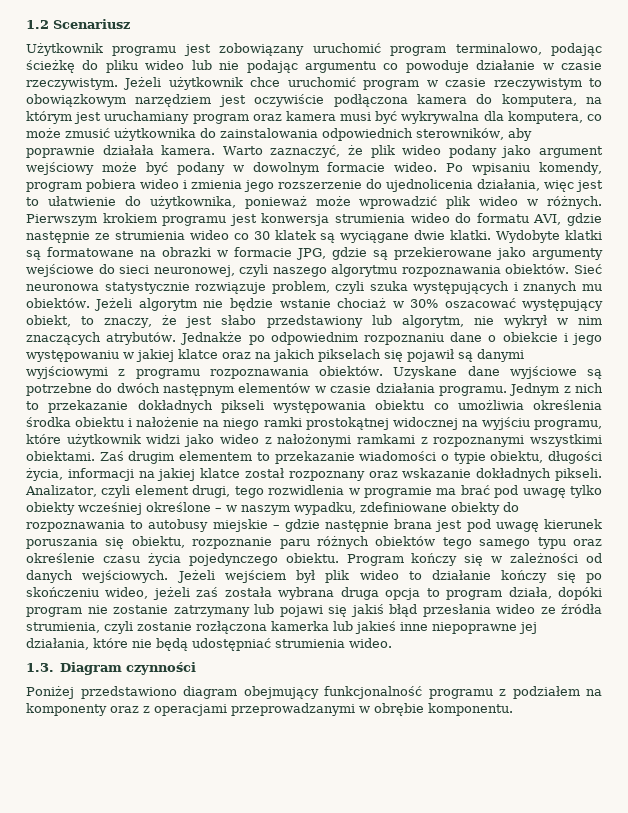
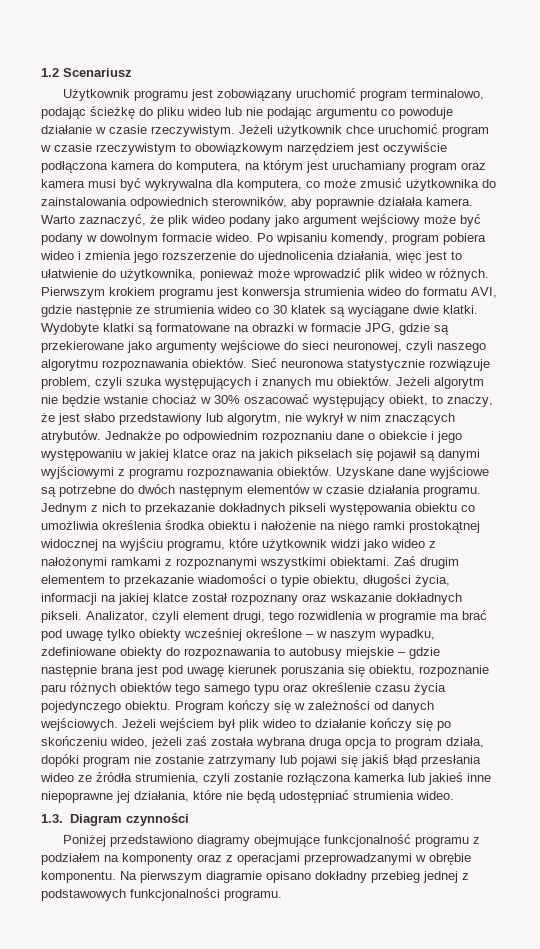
- Poniżej przedstawiono diagram obejmujący funkcjonalność programu z podziałem na komponenty oraz z operacjami przeprowadzanymi w obrębie komponentu.
+ Poniżej przedstawiono diagramy obejmujące funkcjonalność programu z podziałem na komponenty oraz z operacjami przeprowadzanymi w obrębie komponentu.
+ Na pierwszym diagramie opisano dokładny przebieg jednej z podstawowych funkcjonalności programu.

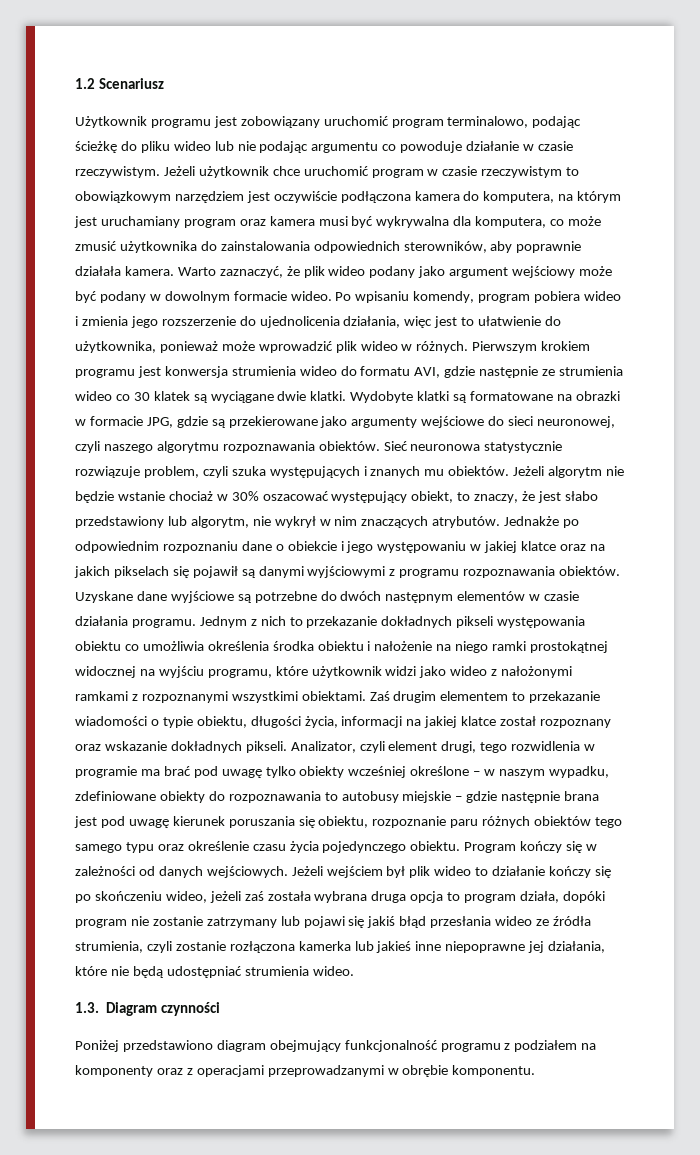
- Poniżej przedstawiono diagramy obejmujące funkcjonalność programu z podziałem na komponenty oraz z operacjami przeprowadzanymi w obrębie komponentu. Na pierwszym diagramie opisano dokładny przebieg jednej z podstawowych funkcjonalności programu.
+ Poniżej przedstawiono diagram obejmujący funkcjonalność programu z podziałem na komponenty oraz z operacjami przeprowadzanymi w obrębie komponentu.

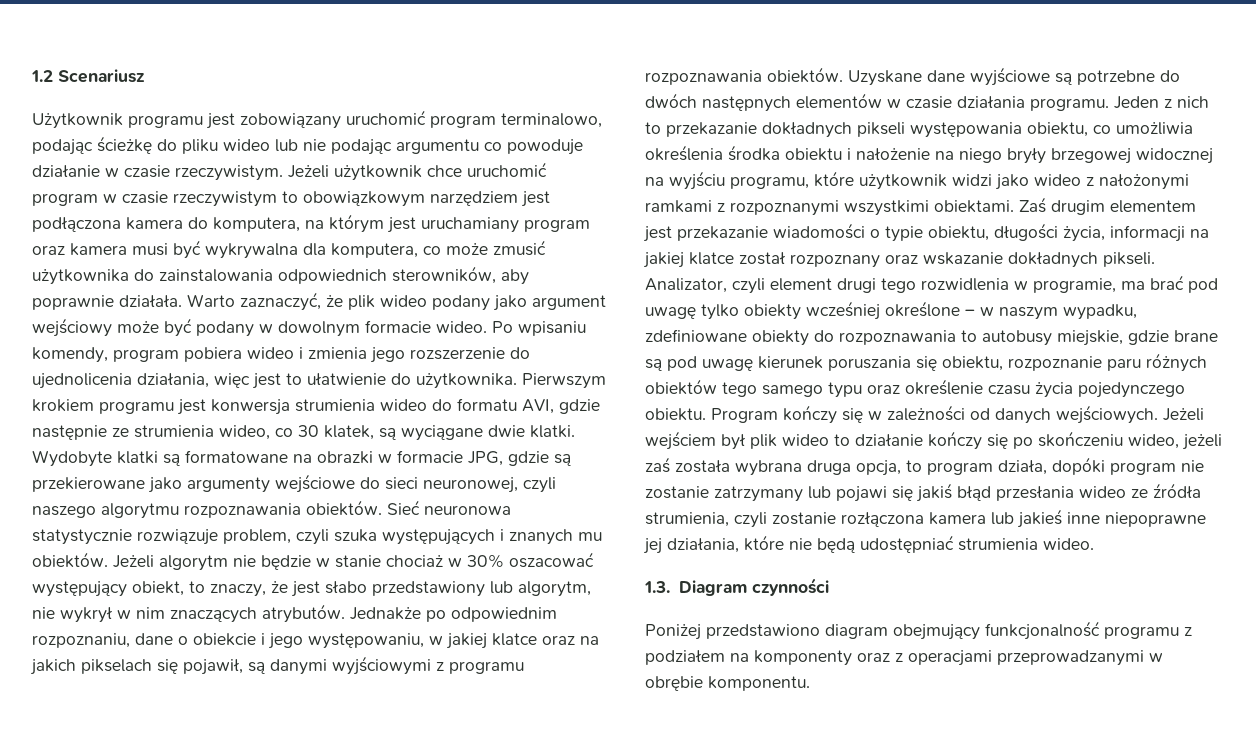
- Jeżeli użytkownik chce uruchomić program w czasie rzeczywistym to obowiązkowym narzędziem jest oczywiście podłączona kamera do komputera, na którym jest uruchamiany program oraz kamera musi być wykrywalna dla komputera, co może zmusić użytkownika do zainstalowania odpowiednich sterowników, aby poprawnie działała kamera.
+ Jeżeli użytkownik chce uruchomić program w czasie rzeczywistym to obowiązkowym narzędziem jest podłączona kamera do komputera, na którym jest uruchamiany program oraz kamera musi być wykrywalna dla komputera, co może zmusić użytkownika do zainstalowania odpowiednich sterowników, aby poprawnie działała.
- Po wpisaniu komendy, program pobiera wideo i zmienia jego rozszerzenie do ujednolicenia działania, więc jest to ułatwienie do użytkownika, ponieważ może wprowadzić plik wideo w różnych.
+ Po wpisaniu komendy, program pobiera wideo i zmienia jego rozszerzenie do ujednolicenia działania, więc jest to ułatwienie do użytkownika.
- Pierwszym krokiem programu jest konwersja strumienia wideo do formatu AVI, gdzie następnie ze strumienia wideo co 30 klatek są wyciągane dwie klatki.
+ Pierwszym krokiem programu jest konwersja strumienia wideo do formatu AVI, gdzie następnie ze strumienia wideo, co 30 klatek, są wyciągane dwie klatki.
- Jeżeli algorytm nie będzie wstanie chociaż w 30% oszacować występujący obiekt, to znaczy, że jest słabo przedstawiony lub algorytm, nie wykrył w nim znaczących atrybutów.
+ Jeżeli algorytm nie będzie w stanie chociaż w 30% oszacować występujący obiekt, to znaczy, że jest słabo przedstawiony lub algorytm, nie wykrył w nim znaczących atrybutów.
- Jednakże po odpowiednim rozpoznaniu dane o obiekcie i jego występowaniu w jakiej klatce oraz na jakich pikselach się pojawił są danymi wyjściowymi z programu rozpoznawania obiektów.
+ Jednakże po odpowiednim rozpoznaniu, dane o obiekcie i jego występowaniu, w jakiej klatce oraz na jakich pikselach się pojawił, są danymi wyjściowymi z programu rozpoznawania obiektów.
- Uzyskane dane wyjściowe są potrzebne do dwóch następnym elementów w czasie działania programu.
+ Uzyskane dane wyjściowe są potrzebne do dwóch następnych elementów w czasie działania programu.
- Jednym z nich to przekazanie dokładnych pikseli występowania obiektu co umożliwia określenia środka obiektu i nałożenie na niego ramki prostokątnej widocznej na wyjściu programu, które użytkownik widzi jako wideo z nałożonymi ramkami z rozpoznanymi wszystkimi obiektami.
+ Jeden z nich to przekazanie dokładnych pikseli występowania obiektu, co umożliwia określenia środka obiektu i nałożenie na niego bryły brzegowej widocznej na wyjściu programu, które użytkownik widzi jako wideo z nałożonymi ramkami z rozpoznanymi wszystkimi obiektami.
- Zaś drugim elementem to przekazanie wiadomości o typie obiektu, długości życia, informacji na jakiej klatce został rozpoznany oraz wskazanie dokładnych pikseli.
+ Zaś drugim elementem jest przekazanie wiadomości o typie obiektu, długości życia, informacji na jakiej klatce został rozpoznany oraz wskazanie dokładnych pikseli.
- Analizator, czyli element drugi, tego rozwidlenia w programie ma brać pod uwagę tylko obiekty wcześniej określone – w naszym wypadku, zdefiniowane obiekty do rozpoznawania to autobusy miejskie – gdzie następnie brana jest pod uwagę kierunek poruszania się obiektu, rozpoznanie paru różnych obiektów tego samego typu oraz określenie czasu życia pojedynczego obiektu.
+ Analizator, czyli element drugi tego rozwidlenia w programie, ma brać pod uwagę tylko obiekty wcześniej określone – w naszym wypadku, zdefiniowane obiekty do rozpoznawania to autobusy miejskie, gdzie brane są pod uwagę kierunek poruszania się obiektu, rozpoznanie paru różnych obiektów tego samego typu oraz określenie czasu życia pojedynczego obiektu.
- Jeżeli wejściem był plik wideo to działanie kończy się po skończeniu wideo, jeżeli zaś została wybrana druga opcja to program działa, dopóki program nie zostanie zatrzymany lub pojawi się jakiś błąd przesłania wideo ze źródła strumienia, czyli zostanie rozłączona kamerka lub jakieś inne niepoprawne jej działania, które nie będą udostępniać strumienia wideo.
+ Jeżeli wejściem był plik wideo to działanie kończy się po skończeniu wideo, jeżeli zaś została wybrana druga opcja, to program działa, dopóki program nie zostanie zatrzymany lub pojawi się jakiś błąd przesłania wideo ze źródła strumienia, czyli zostanie rozłączona kamera lub jakieś inne niepoprawne jej działania, które nie będą udostępniać strumienia wideo.

